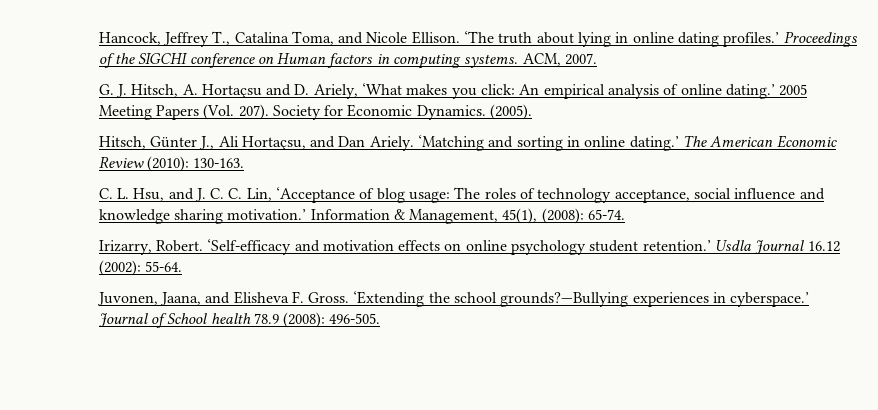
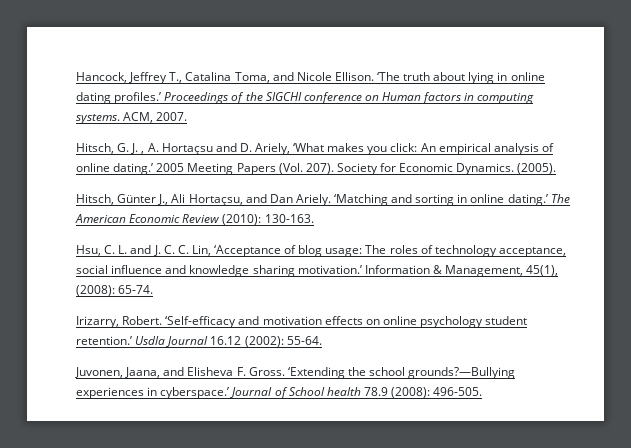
- G. J. Hitsch, A. Hortaçsu and D. Ariely, ‘What makes you click: An empirical analysis of online dating.’
+ Hitsch, G. J. , A. Hortaçsu and D. Ariely, ‘What makes you click: An empirical analysis of online dating.’
- C. L. Hsu, and J. C. C. Lin, ‘Acceptance of blog usage: The roles of technology acceptance, social influence and knowledge sharing motivation.’
+ Hsu, C. L. and J. C. C. Lin, ‘Acceptance of blog usage: The roles of technology acceptance, social influence and knowledge sharing motivation.’

